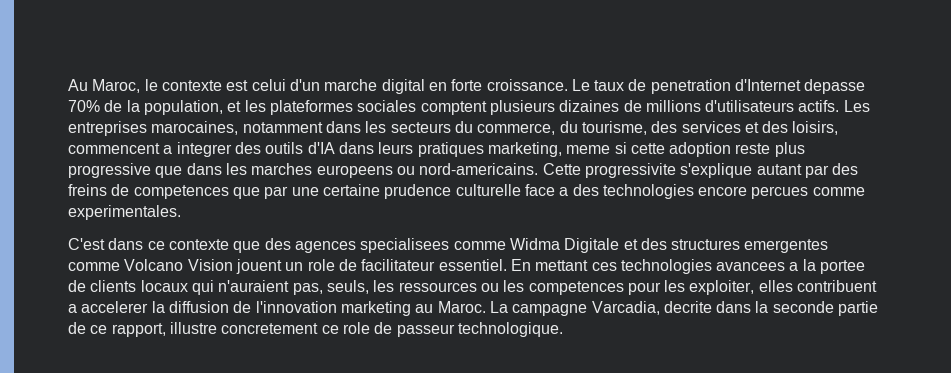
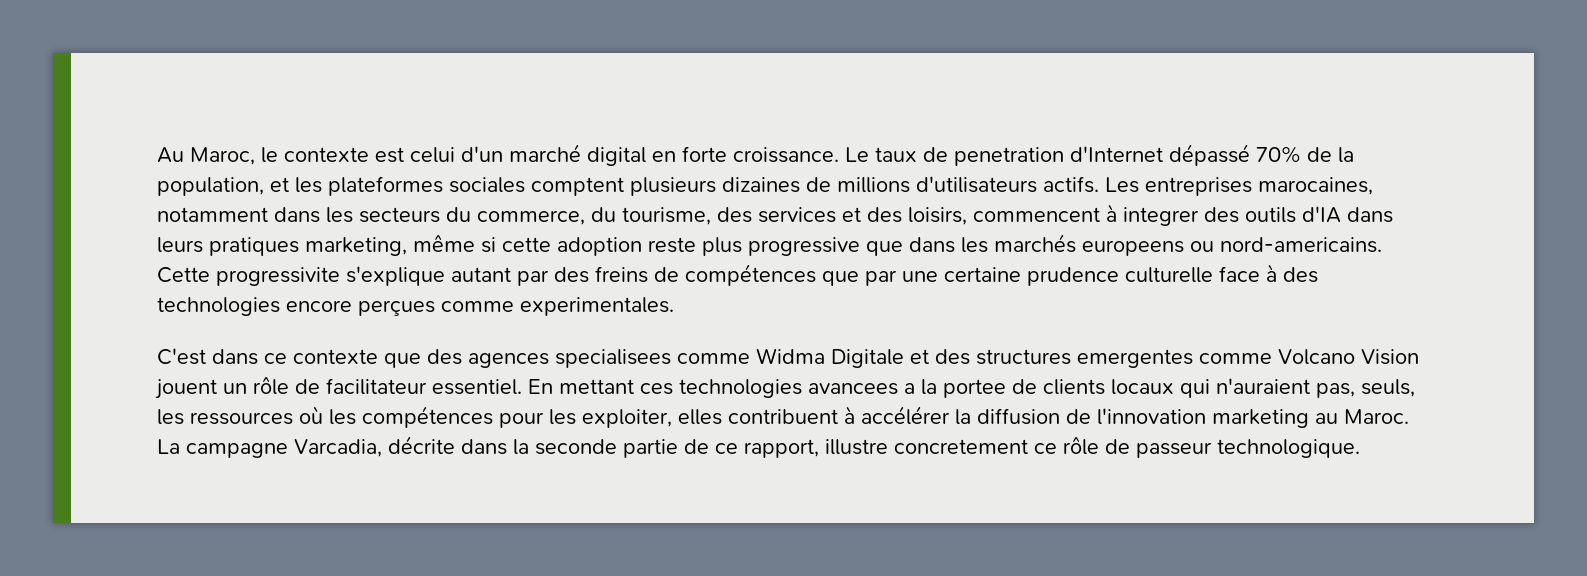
- Au Maroc, le contexte est celui d'un marche digital en forte croissance.
+ Au Maroc, le contexte est celui d'un marché digital en forte croissance.
- Le taux de penetration d'Internet depasse 70% de la population, et les plateformes sociales comptent plusieurs dizaines de millions d'utilisateurs actifs.
+ Le taux de penetration d'Internet dépassé 70% de la population, et les plateformes sociales comptent plusieurs dizaines de millions d'utilisateurs actifs.
- Les entreprises marocaines, notamment dans les secteurs du commerce, du tourisme, des services et des loisirs, commencent a integrer des outils d'IA dans leurs pratiques marketing, meme si cette adoption reste plus progressive que dans les marches europeens ou nord-americains.
+ Les entreprises marocaines, notamment dans les secteurs du commerce, du tourisme, des services et des loisirs, commencent à integrer des outils d'IA dans leurs pratiques marketing, même si cette adoption reste plus progressive que dans les marchés europeens ou nord-americains.
- Cette progressivite s'explique autant par des freins de competences que par une certaine prudence culturelle face a des technologies encore percues comme experimentales.
+ Cette progressivite s'explique autant par des freins de compétences que par une certaine prudence culturelle face à des technologies encore perçues comme experimentales.
- C'est dans ce contexte que des agences specialisees comme Widma Digitale et des structures emergentes comme Volcano Vision jouent un role de facilitateur essentiel.
+ C'est dans ce contexte que des agences specialisees comme Widma Digitale et des structures emergentes comme Volcano Vision jouent un rôle de facilitateur essentiel.
- En mettant ces technologies avancees a la portee de clients locaux qui n'auraient pas, seuls, les ressources ou les competences pour les exploiter, elles contribuent a accelerer la diffusion de l'innovation marketing au Maroc.
+ En mettant ces technologies avancees a la portee de clients locaux qui n'auraient pas, seuls, les ressources où les compétences pour les exploiter, elles contribuent à accélérer la diffusion de l'innovation marketing au Maroc.
- La campagne Varcadia, decrite dans la seconde partie de ce rapport, illustre concretement ce role de passeur technologique.
+ La campagne Varcadia, décrite dans la seconde partie de ce rapport, illustre concretement ce rôle de passeur technologique.

